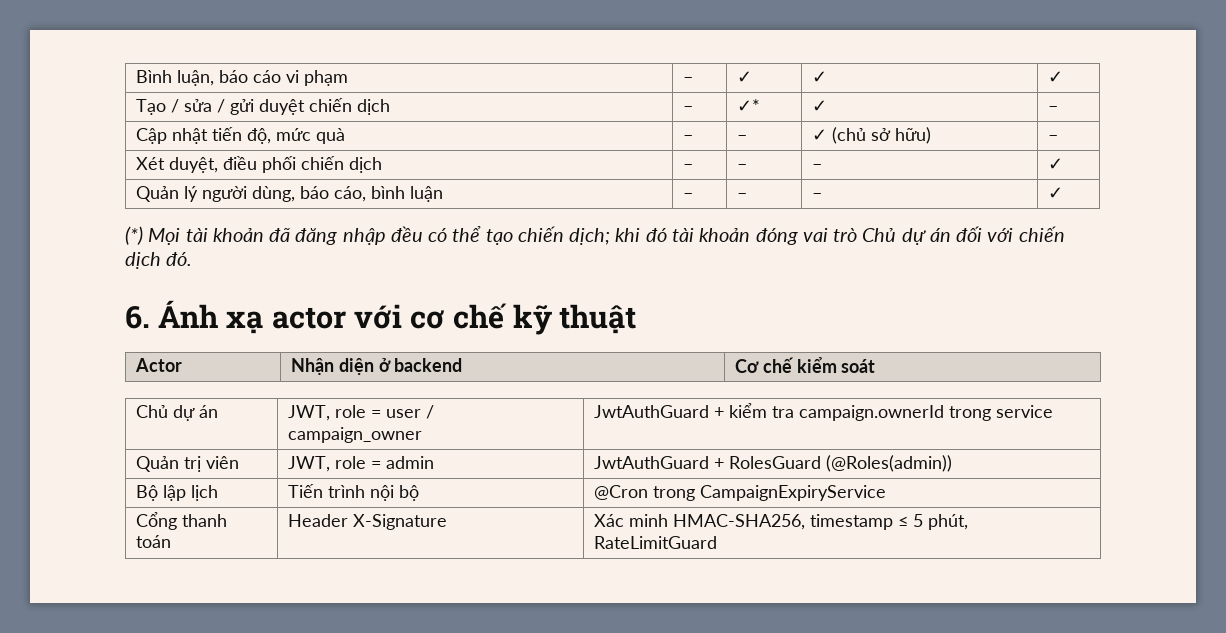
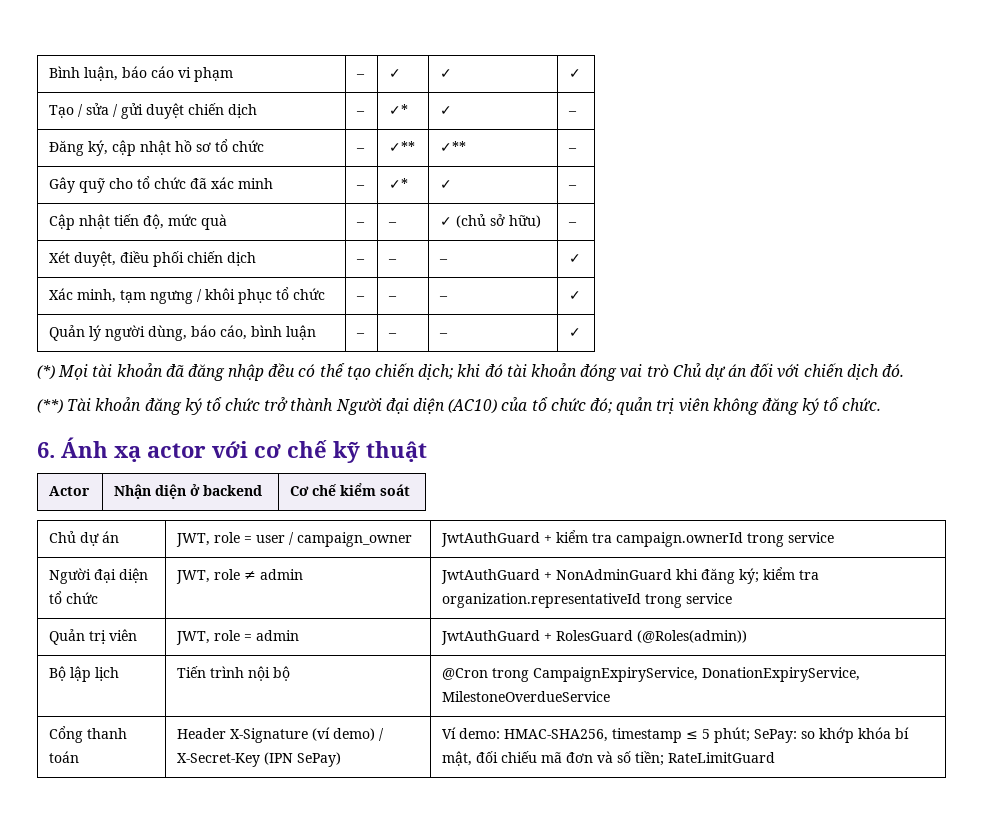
+ Đăng ký, cập nhật hồ sơ tổ chức | – | ✓** | ✓** | –
+ Gây quỹ cho tổ chức đã xác minh | – | ✓* | ✓ | –
+ Xác minh, tạm ngưng / khôi phục tổ chức | – | – | – | ✓
+ (**) Tài khoản đăng ký tổ chức trở thành Người đại diện (AC10) của tổ chức đó; quản trị viên không đăng ký tổ chức.
+ Người đại diện tổ chức | JWT, role ≠ admin | JwtAuthGuard + NonAdminGuard khi đăng ký; kiểm tra organization.representativeId trong service
- Bộ lập lịch | Tiến trình nội bộ | @Cron trong CampaignExpiryService
+ Bộ lập lịch | Tiến trình nội bộ | @Cron trong CampaignExpiryService, DonationExpiryService, MilestoneOverdueService
- Cổng thanh toán | Header X-Signature | Xác minh HMAC-SHA256, timestamp ≤ 5 phút, RateLimitGuard
+ Cổng thanh toán | Header X-Signature (ví demo) / X-Secret-Key (IPN SePay) | Ví demo: HMAC-SHA256, timestamp ≤ 5 phút; SePay: so khớp khóa bí mật, đối chiếu mã đơn và số tiền; RateLimitGuard

